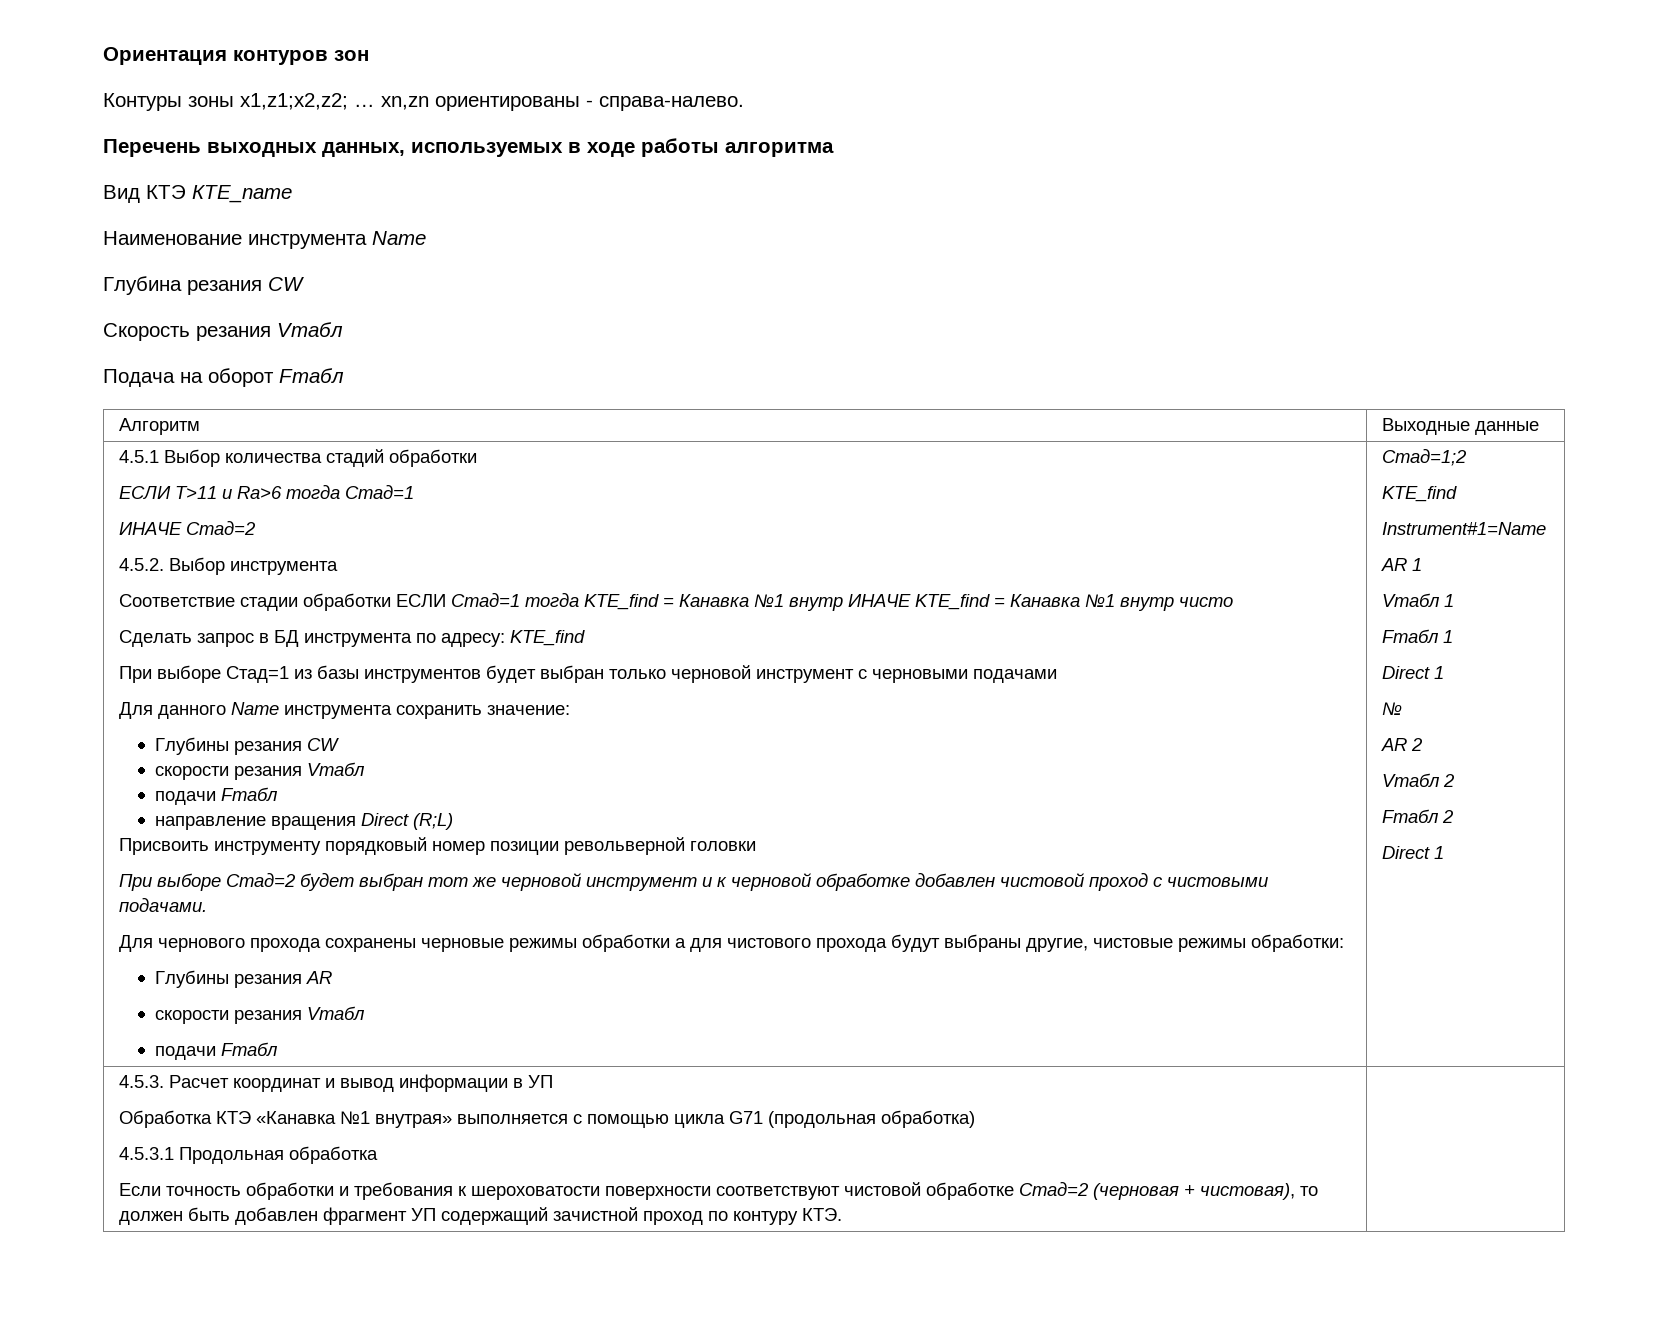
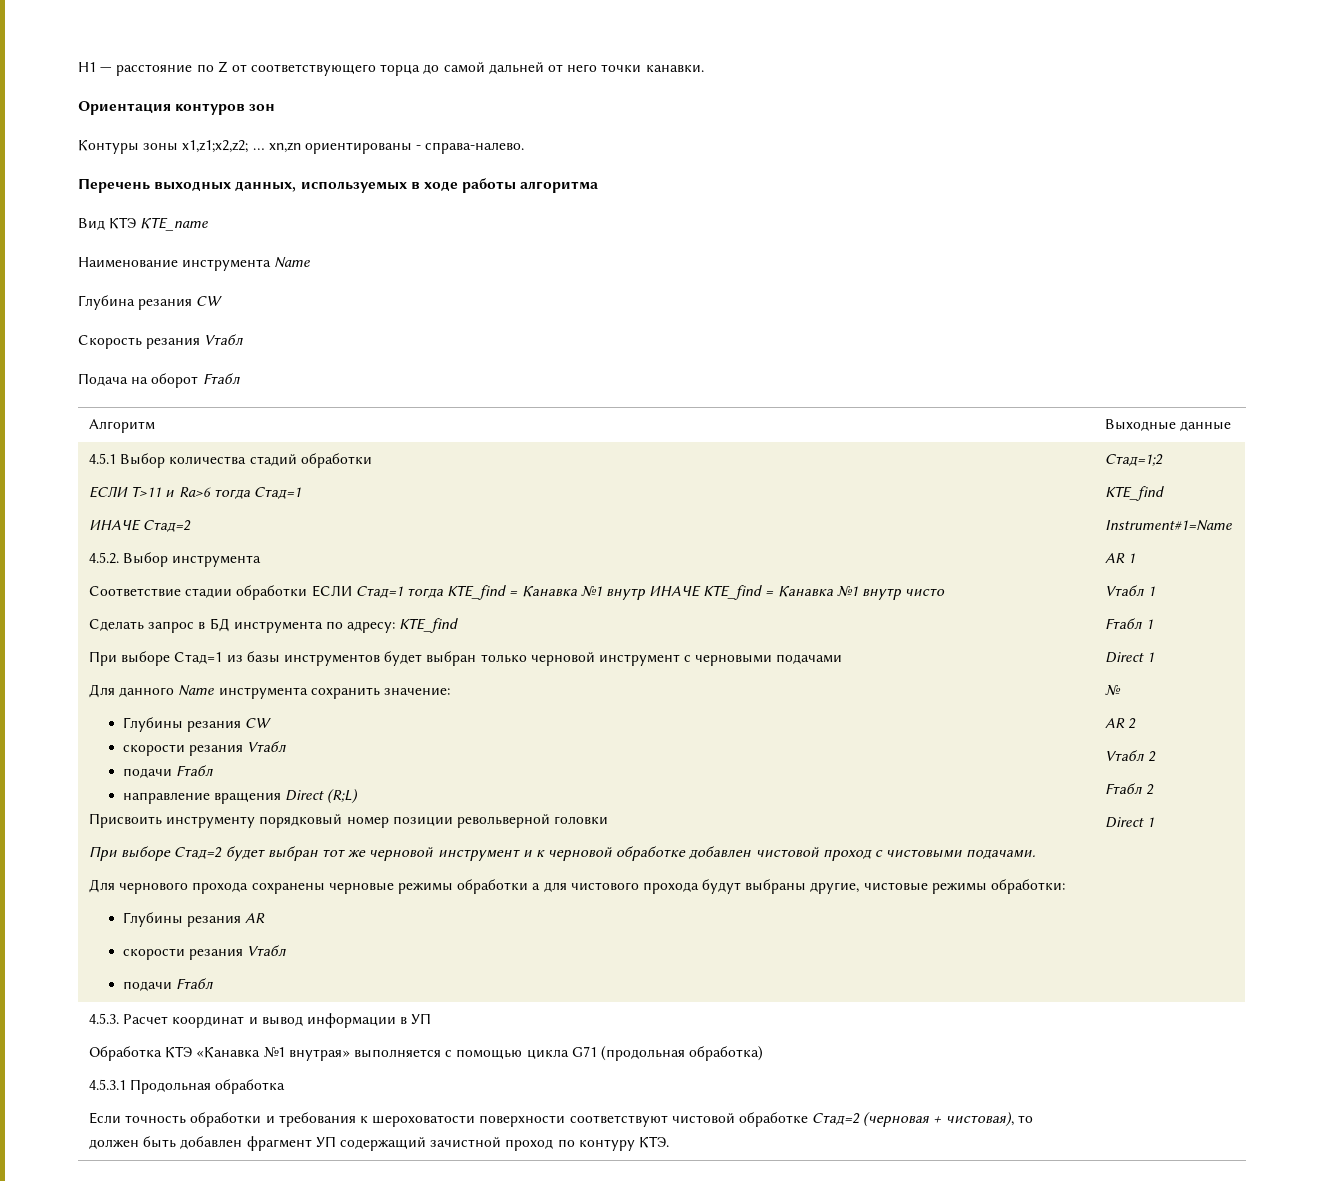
+ H1 — расстояние по Z от соответствующего торца до самой дальней от него точки канавки.

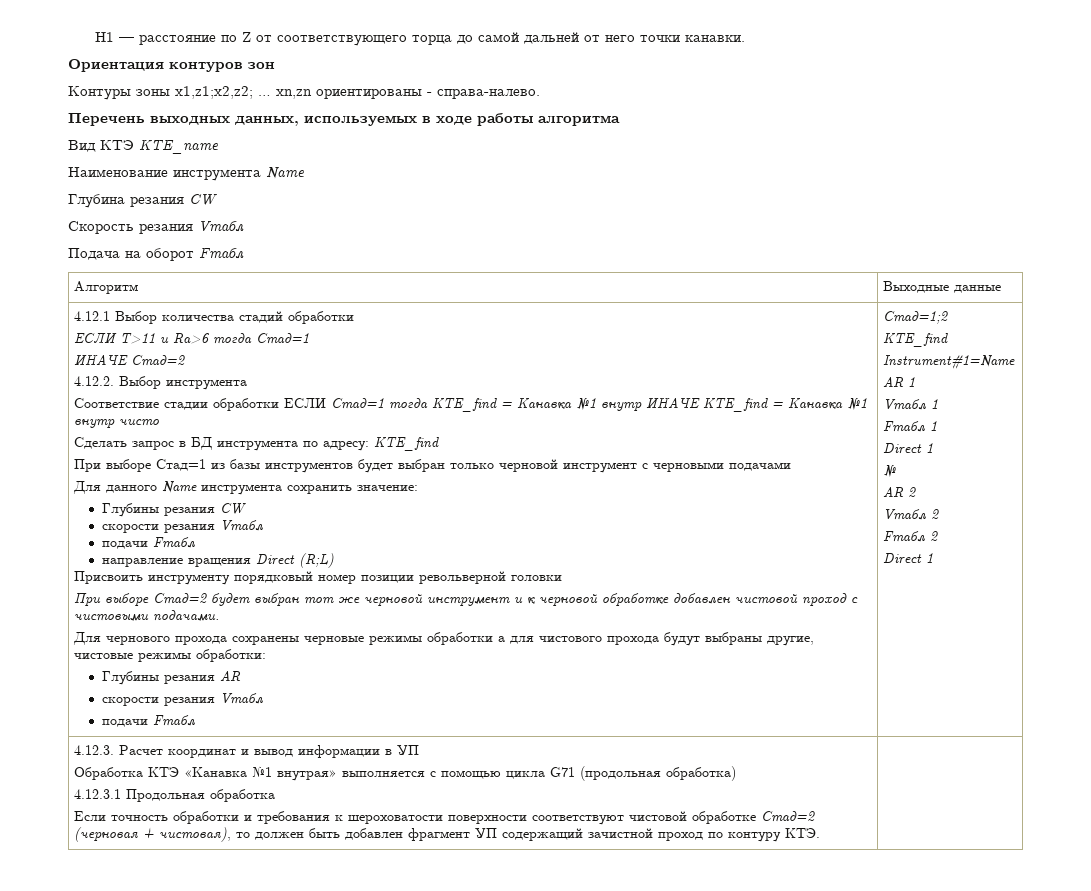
- 4.5.1 Выбор количества стадий обработки
+ 4.12.1 Выбор количества стадий обработки
- 4.5.2. Выбор инструмента
+ 4.12.2. Выбор инструмента
- 4.5.3. Расчет координат и вывод информации в УП
+ 4.12.3. Расчет координат и вывод информации в УП
- 4.5.3.1 Продольная обработка
+ 4.12.3.1 Продольная обработка

